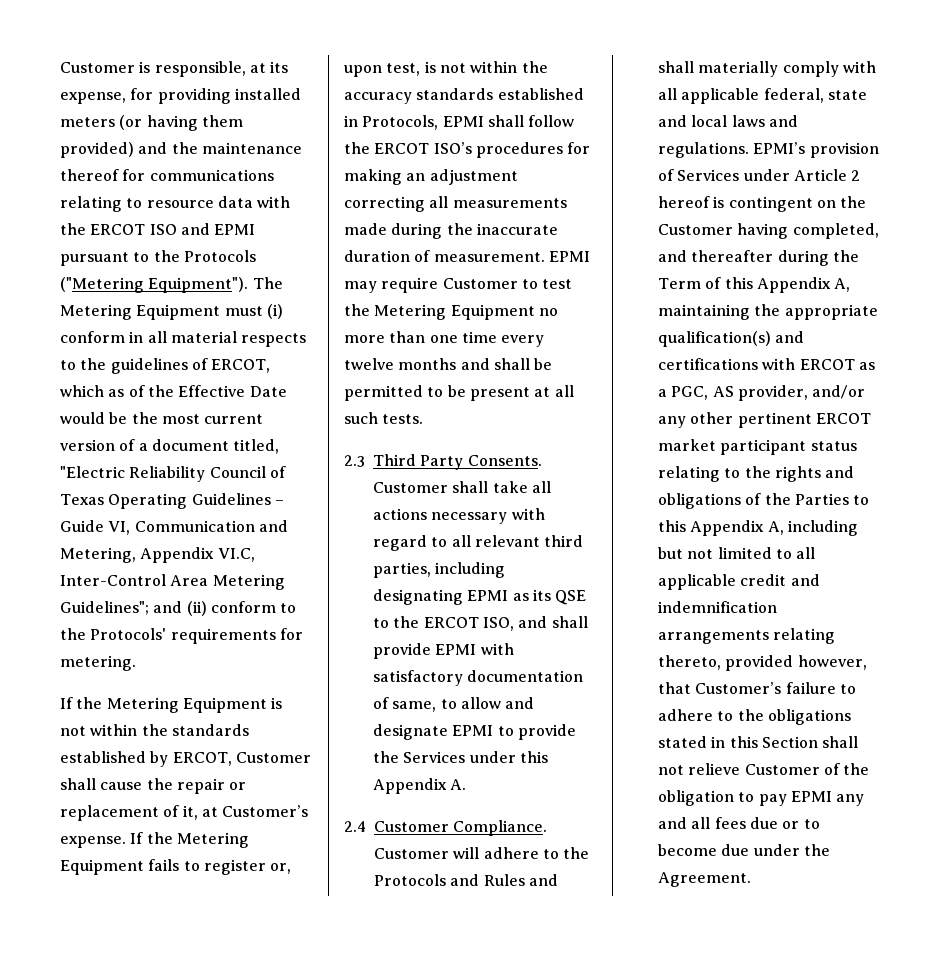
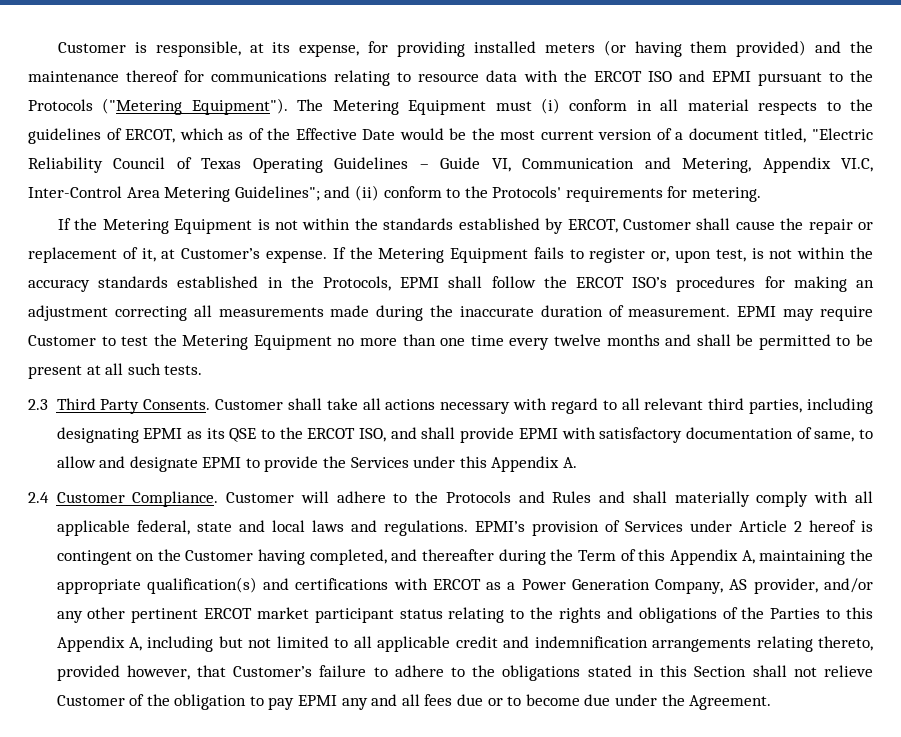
- If the Metering Equipment fails to register or, upon test, is not within the accuracy standards established in Protocols, EPMI shall follow the ERCOT ISO’s procedures for making an adjustment correcting all measurements made during the inaccurate duration of measurement.
+ If the Metering Equipment fails to register or, upon test, is not within the accuracy standards established in the Protocols, EPMI shall follow the ERCOT ISO’s procedures for making an adjustment correcting all measurements made during the inaccurate duration of measurement.
- EPMI’s provision of Services under Article 2 hereof is contingent on the Customer having completed, and thereafter during the Term of this Appendix A, maintaining the appropriate qualification(s) and certifications with ERCOT as a PGC, AS provider, and/or any other pertinent ERCOT market participant status relating to the rights and obligations of the Parties to this Appendix A, including but not limited to all applicable credit and indemnification arrangements relating thereto, provided however, that Customer’s failure to adhere to the obligations stated in this Section shall not relieve Customer of the obligation to pay EPMI any and all fees due or to become due under the Agreement.
+ EPMI’s provision of Services under Article 2 hereof is contingent on the Customer having completed, and thereafter during the Term of this Appendix A, maintaining the appropriate qualification(s) and certifications with ERCOT as a Power Generation Company, AS provider, and/or any other pertinent ERCOT market participant status relating to the rights and obligations of the Parties to this Appendix A, including but not limited to all applicable credit and indemnification arrangements relating thereto, provided however, that Customer’s failure to adhere to the obligations stated in this Section shall not relieve Customer of the obligation to pay EPMI any and all fees due or to become due under the Agreement.

